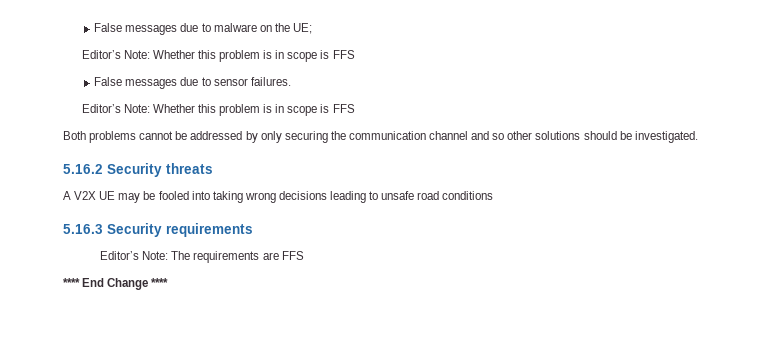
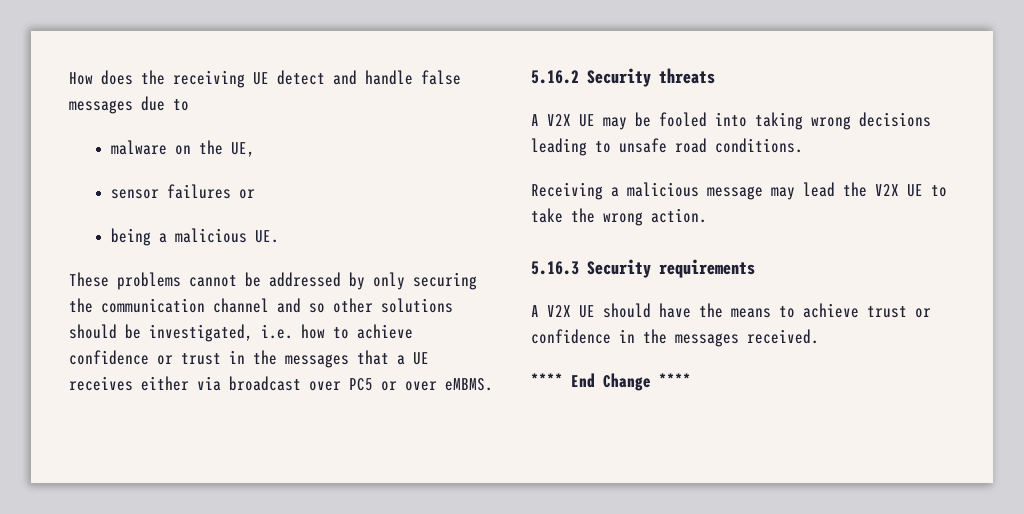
- False messages due to malware on the UE;
- Editor’s Note: Whether this problem is in scope is FFS
- False messages due to sensor failures.
- Editor’s Note: Whether this problem is in scope is FFS
- Both problems cannot be addressed by only securing the communication channel and so other solutions should be investigated.
+ How does the receiving UE detect and handle false messages due to
+ malware on the UE,
+ sensor failures or
+ being a malicious UE.
+ These problems cannot be addressed by only securing the communication channel and so other solutions should be investigated, i.e. how to achieve confidence or trust in the messages that a UE receives either via broadcast over PC5 or over eMBMS.
- A V2X UE may be fooled into taking wrong decisions leading to unsafe road conditions
+ A V2X UE may be fooled into taking wrong decisions leading to unsafe road conditions.
+ Receiving a malicious message may lead the V2X UE to take the wrong action.
  5.16.3 Security requirements
- Editor’s Note: The requirements are FFS
+ A V2X UE should have the means to achieve trust or confidence in the messages received.

